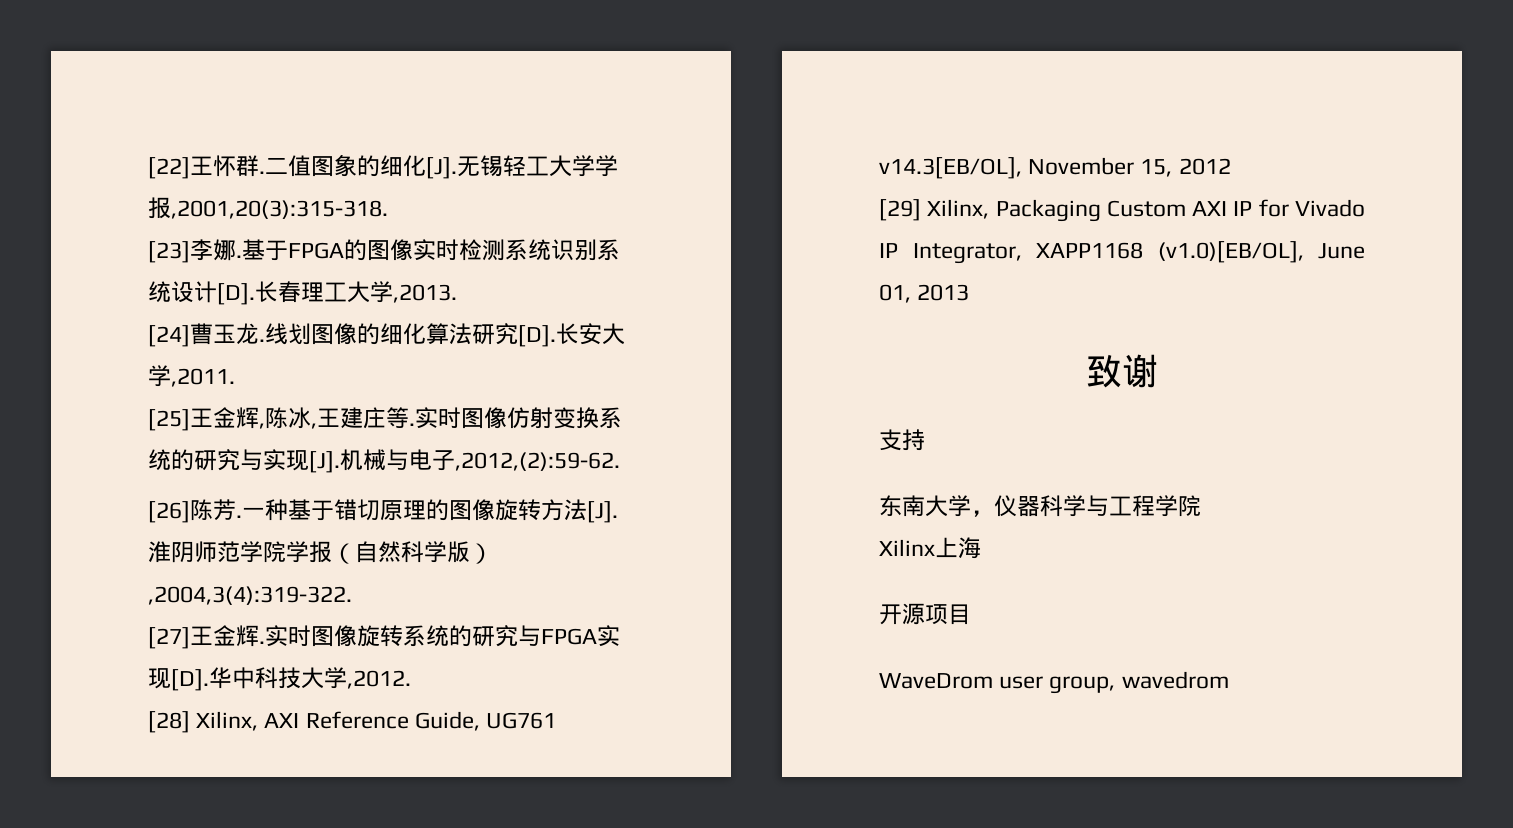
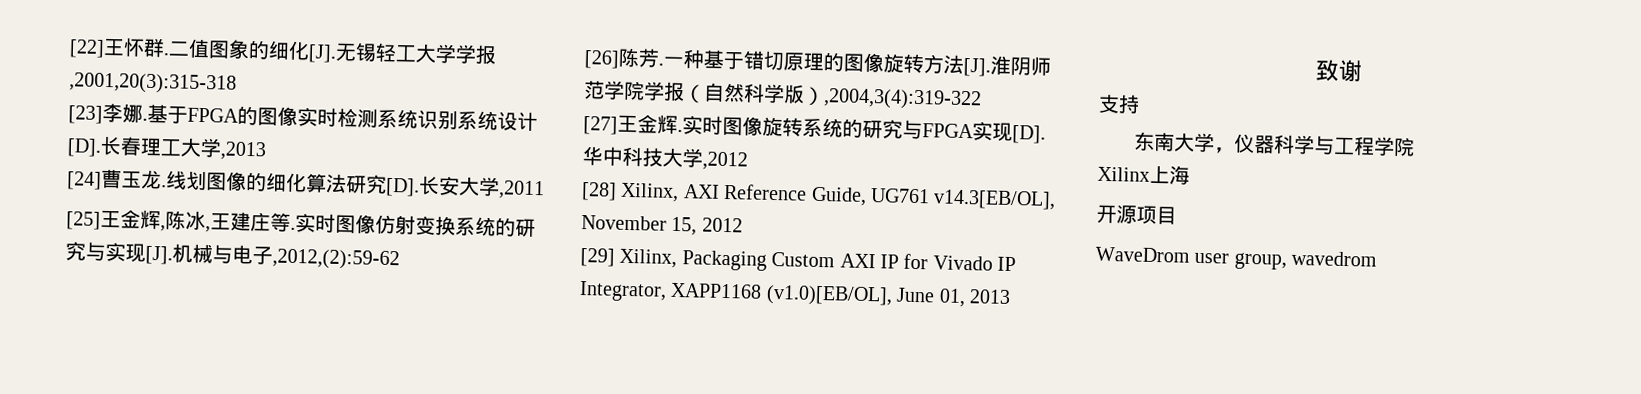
- 二值图象的细化[J].无锡轻工大学学报,2001,20(3):315-318.
+ 二值图象的细化[J].无锡轻工大学学报,2001,20(3):315-318
- 基于FPGA的图像实时检测系统识别系统设计[D].长春理工大学,2013.
+ 基于FPGA的图像实时检测系统识别系统设计[D].长春理工大学,2013
- 线划图像的细化算法研究[D].长安大学,2011.
+ 线划图像的细化算法研究[D].长安大学,2011
- 实时图像仿射变换系统的研究与实现[J].机械与电子,2012,(2):59-62.
+ 实时图像仿射变换系统的研究与实现[J].机械与电子,2012,(2):59-62
- 一种基于错切原理的图像旋转方法[J].淮阴师范学院学报（自然科学版）,2004,3(4):319-322.
+ 一种基于错切原理的图像旋转方法[J].淮阴师范学院学报（自然科学版）,2004,3(4):319-322
- 实时图像旋转系统的研究与FPGA实现[D].华中科技大学,2012.
+ 实时图像旋转系统的研究与FPGA实现[D].华中科技大学,2012

